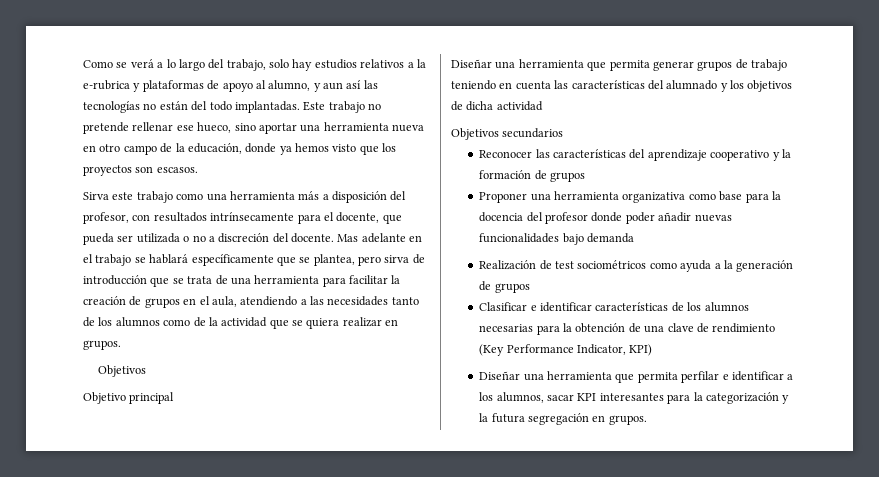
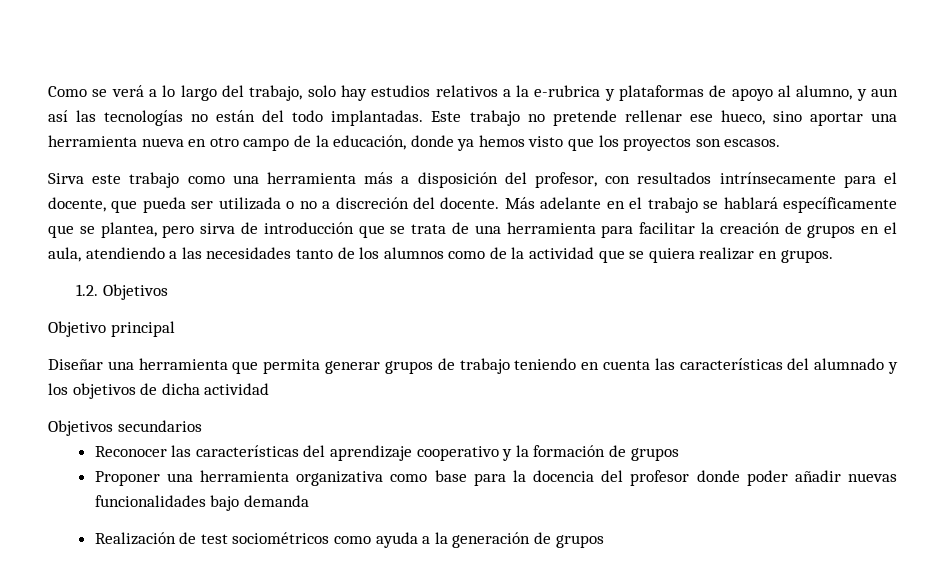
- Mas adelante en el trabajo se hablará específicamente que se plantea, pero sirva de introducción que se trata de una herramienta para facilitar la creación de grupos en el aula, atendiendo a las necesidades tanto de los alumnos como de la actividad que se quiera realizar en grupos.
- Objetivos
+ Más adelante en el trabajo se hablará específicamente que se plantea, pero sirva de introducción que se trata de una herramienta para facilitar la creación de grupos en el aula, atendiendo a las necesidades tanto de los alumnos como de la actividad que se quiera realizar en grupos.
+ 1.2. Objetivos
- Clasificar e identificar características de los alumnos necesarias para la obtención de una clave de rendimiento (Key Performance Indicator, KPI)
- Diseñar una herramienta que permita perfilar e identificar a los alumnos, sacar KPI interesantes para la categorización y la futura segregación en grupos.

